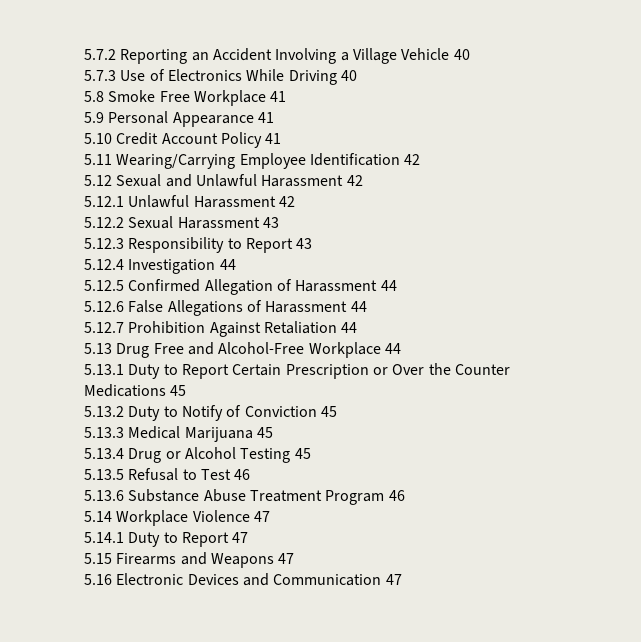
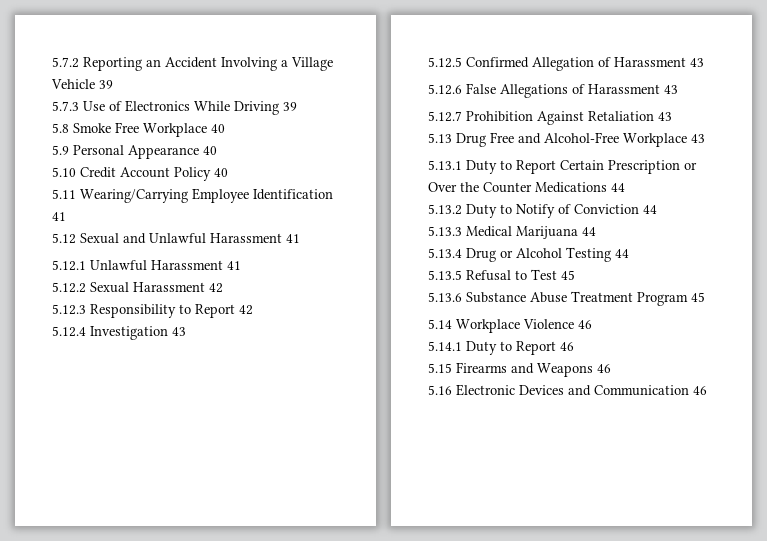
- 5.7.2 Reporting an Accident Involving a Village Vehicle 40
+ 5.7.2 Reporting an Accident Involving a Village Vehicle 39
- 5.7.3 Use of Electronics While Driving 40
+ 5.7.3 Use of Electronics While Driving 39
- 5.8 Smoke Free Workplace 41
+ 5.8 Smoke Free Workplace 40
- 5.9 Personal Appearance 41
+ 5.9 Personal Appearance 40
- 5.10 Credit Account Policy 41
+ 5.10 Credit Account Policy 40
- 5.11 Wearing/Carrying Employee Identification 42
+ 5.11 Wearing/Carrying Employee Identification 41
- 5.12 Sexual and Unlawful Harassment 42
+ 5.12 Sexual and Unlawful Harassment 41
- 5.12.1 Unlawful Harassment 42
+ 5.12.1 Unlawful Harassment 41
- 5.12.2 Sexual Harassment 43
+ 5.12.2 Sexual Harassment 42
- 5.12.3 Responsibility to Report 43
+ 5.12.3 Responsibility to Report 42
- 5.12.4 Investigation 44
+ 5.12.4 Investigation 43
- 5.12.5 Confirmed Allegation of Harassment 44
+ 5.12.5 Confirmed Allegation of Harassment 43
- 5.12.6 False Allegations of Harassment 44
+ 5.12.6 False Allegations of Harassment 43
- 5.12.7 Prohibition Against Retaliation 44
+ 5.12.7 Prohibition Against Retaliation 43
- 5.13 Drug Free and Alcohol-Free Workplace 44
+ 5.13 Drug Free and Alcohol-Free Workplace 43
- 5.13.1 Duty to Report Certain Prescription or Over the Counter Medications 45
+ 5.13.1 Duty to Report Certain Prescription or Over the Counter Medications 44
- 5.13.2 Duty to Notify of Conviction 45
+ 5.13.2 Duty to Notify of Conviction 44
- 5.13.3 Medical Marijuana 45
+ 5.13.3 Medical Marijuana 44
- 5.13.4 Drug or Alcohol Testing 45
+ 5.13.4 Drug or Alcohol Testing 44
- 5.13.5 Refusal to Test 46
+ 5.13.5 Refusal to Test 45
- 5.13.6 Substance Abuse Treatment Program 46
+ 5.13.6 Substance Abuse Treatment Program 45
- 5.14 Workplace Violence 47
+ 5.14 Workplace Violence 46
- 5.14.1 Duty to Report 47
+ 5.14.1 Duty to Report 46
- 5.15 Firearms and Weapons 47
+ 5.15 Firearms and Weapons 46
- 5.16 Electronic Devices and Communication 47
+ 5.16 Electronic Devices and Communication 46

